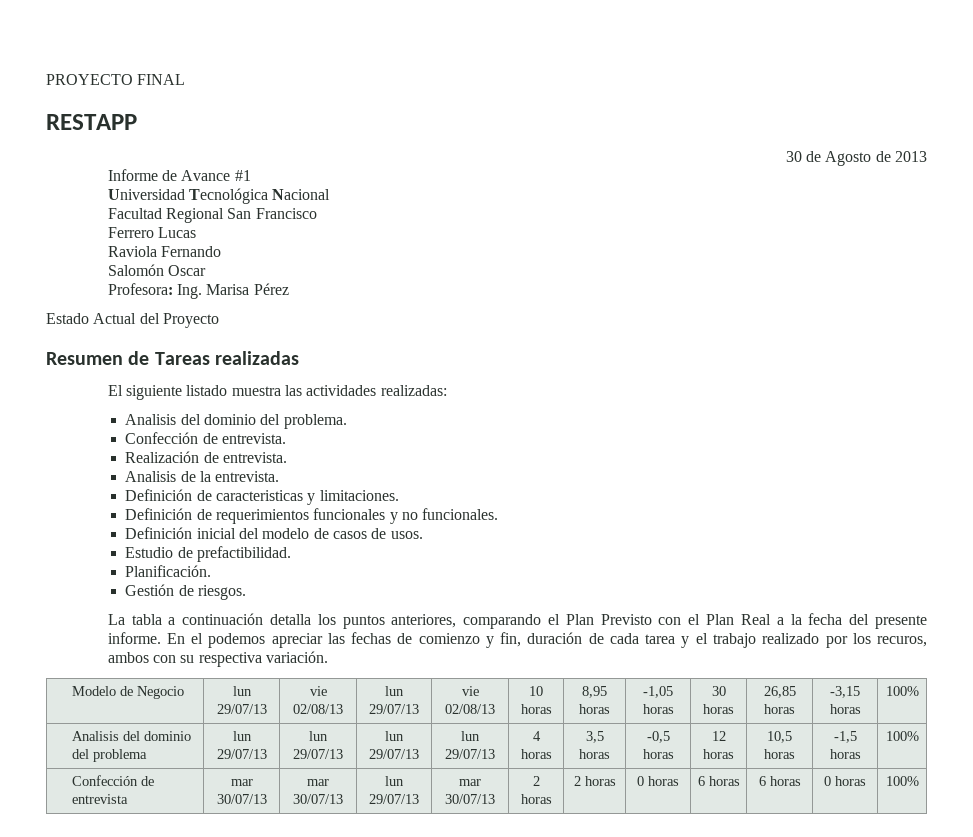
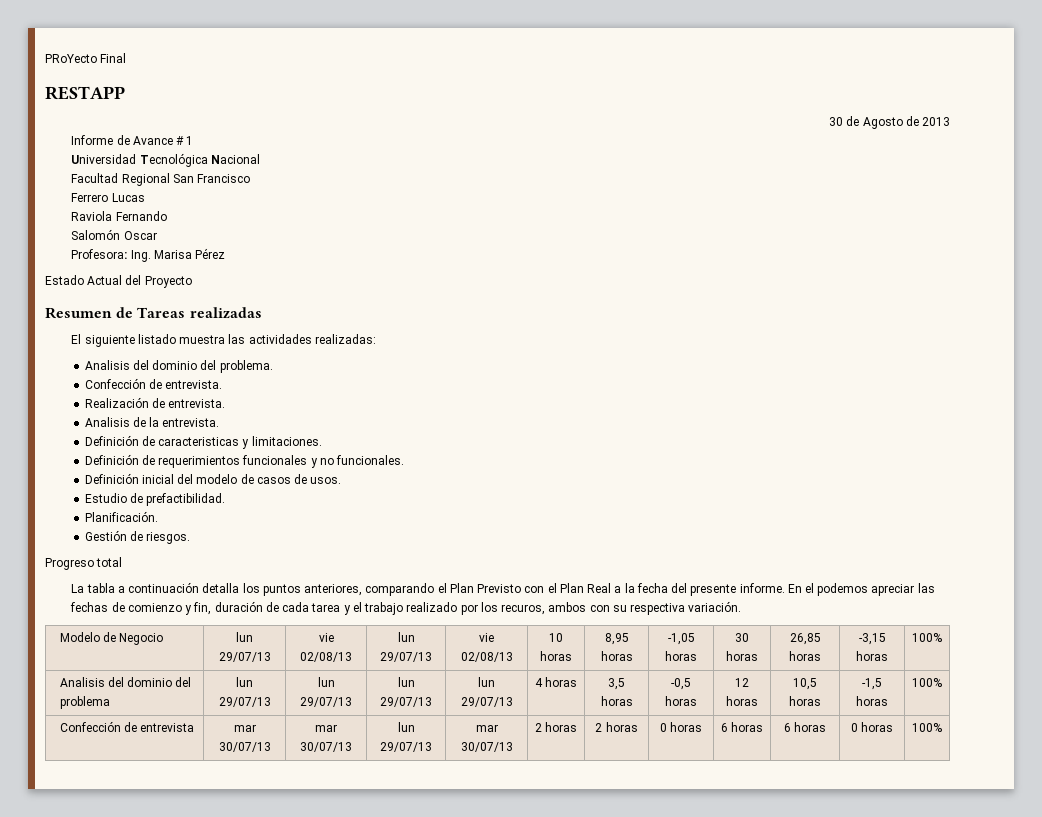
- PROYECTO FINAL
+ PRoYecto Final
- Informe de Avance #1
+ Informe de Avance # 1
+ Progreso total

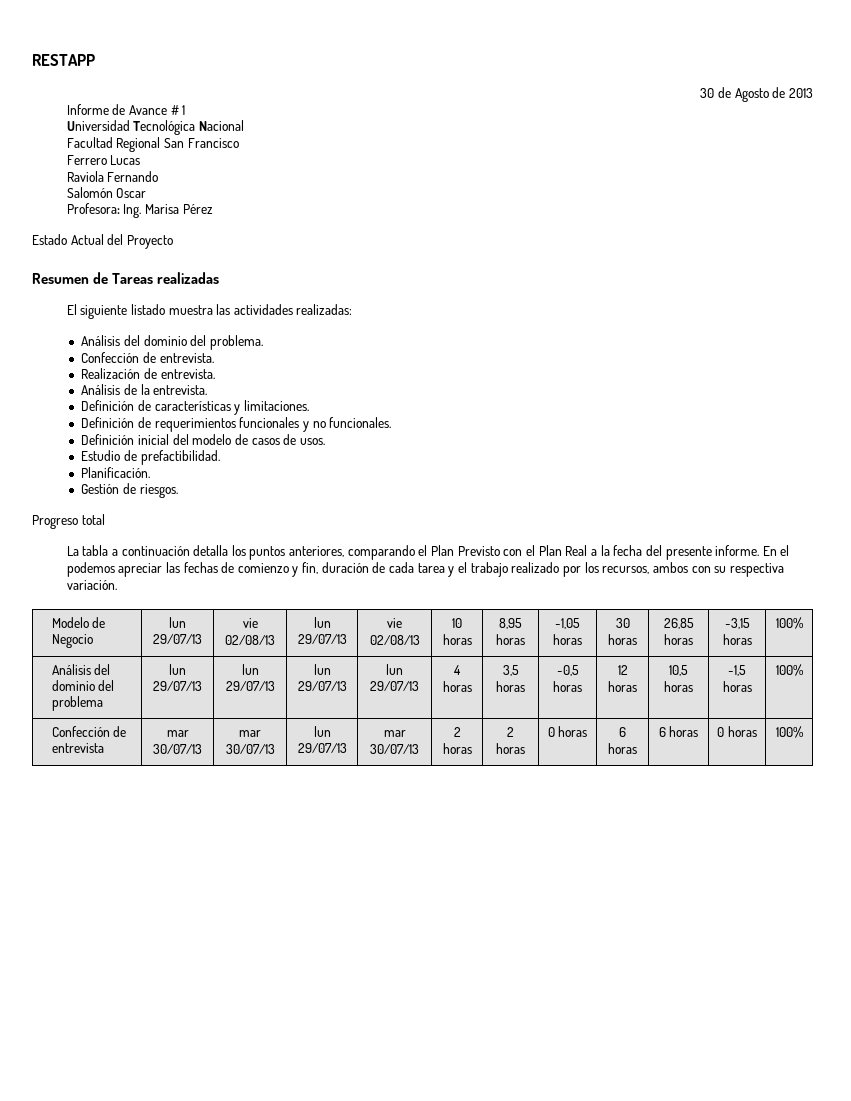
- PRoYecto Final
- Analisis del dominio del problema.
+ Análisis del dominio del problema.
- Analisis de la entrevista.
+ Análisis de la entrevista.
- Definición de caracteristicas y limitaciones.
+ Definición de características y limitaciones.
- En el podemos apreciar las fechas de comienzo y fin, duración de cada tarea y el trabajo realizado por los recuros, ambos con su respectiva variación.
+ En el podemos apreciar las fechas de comienzo y fin, duración de cada tarea y el trabajo realizado por los recursos, ambos con su respectiva variación.
- Analisis del dominio del problema | lun 29/07/13 | lun 29/07/13 | lun 29/07/13 | lun 29/07/13 | 4 horas | 3,5 horas | -0,5 horas | 12 horas | 10,5 horas | -1,5 horas | 100%
+ Análisis del dominio del problema | lun 29/07/13 | lun 29/07/13 | lun 29/07/13 | lun 29/07/13 | 4 horas | 3,5 horas | -0,5 horas | 12 horas | 10,5 horas | -1,5 horas | 100%

